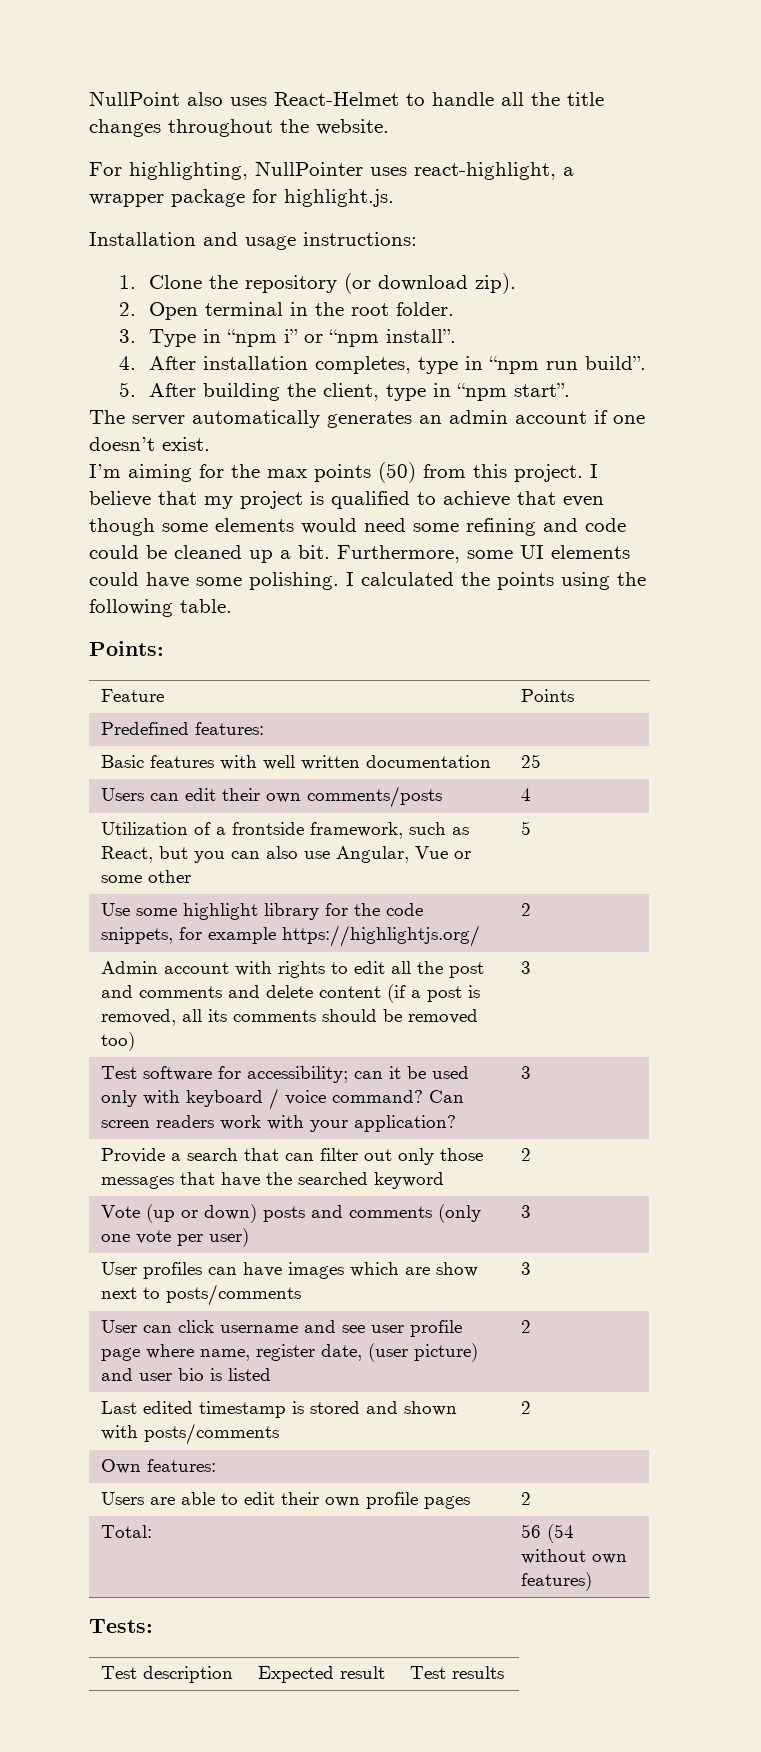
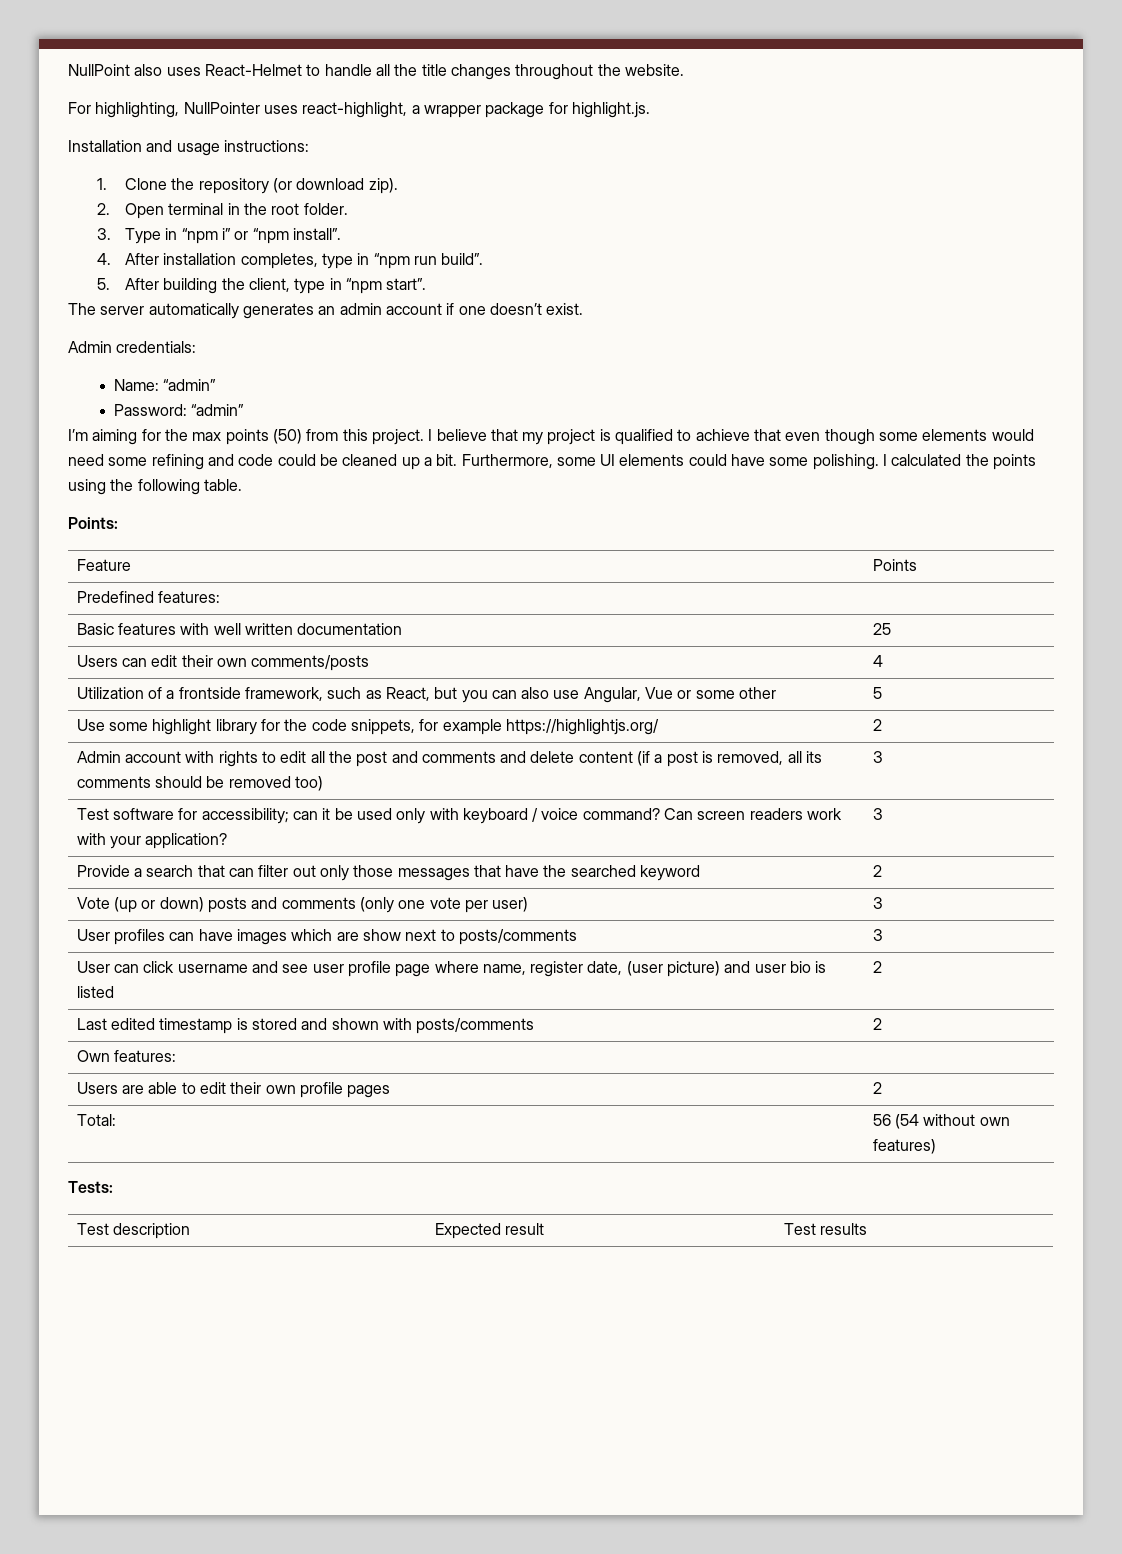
+ Admin credentials:
+ Name: “admin”
+ Password: “admin”

